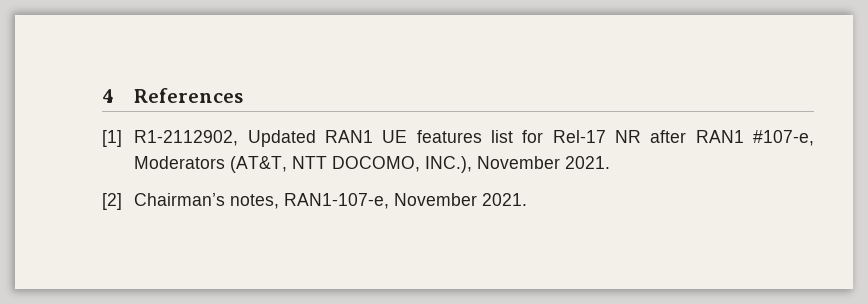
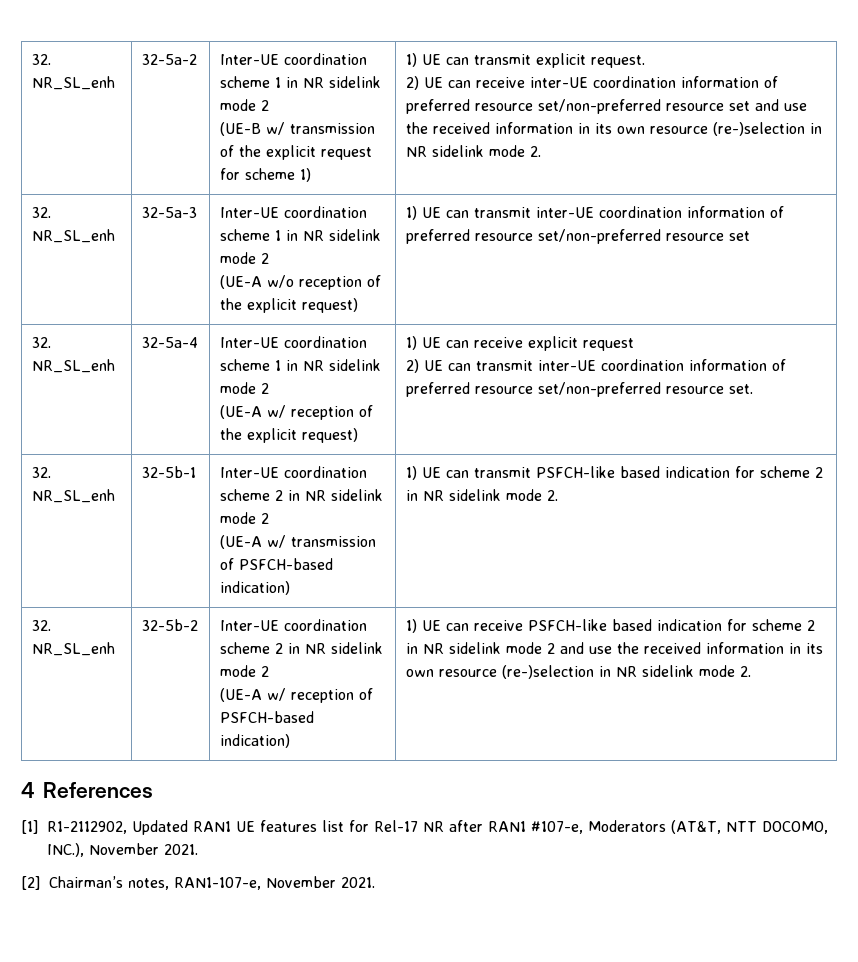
+ 32. NR_SL_enh | 32-5a-2 | Inter-UE coordination scheme 1 in NR sidelink mode 2
+ (UE-B w/ transmission of the explicit request for scheme 1) | 1) UE can transmit explicit request.
+ 2) UE can receive inter-UE coordination information of preferred resource set/non-preferred resource set and use the received information in its own resource (re-)selection in NR sidelink mode 2.
+ 32. NR_SL_enh | 32-5a-3 | Inter-UE coordination scheme 1 in NR sidelink mode 2
+ (UE-A w/o reception of the explicit request) | 1) UE can transmit inter-UE coordination information of preferred resource set/non-preferred resource set
+ 32. NR_SL_enh | 32-5a-4 | Inter-UE coordination scheme 1 in NR sidelink mode 2
+ (UE-A w/ reception of the explicit request) | 1) UE can receive explicit request
+ 2) UE can transmit inter-UE coordination information of preferred resource set/non-preferred resource set.
+ 32. NR_SL_enh | 32-5b-1 | Inter-UE coordination scheme 2 in NR sidelink mode 2
+ (UE-A w/ transmission of PSFCH-based indication) | 1) UE can transmit PSFCH-like based indication for scheme 2 in NR sidelink mode 2.
+ 32. NR_SL_enh | 32-5b-2 | Inter-UE coordination scheme 2 in NR sidelink mode 2
+ (UE-A w/ reception of PSFCH-based indication) | 1) UE can receive PSFCH-like based indication for scheme 2 in NR sidelink mode 2 and use the received information in its own resource (re-)selection in NR sidelink mode 2.

